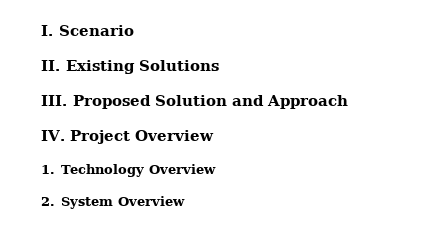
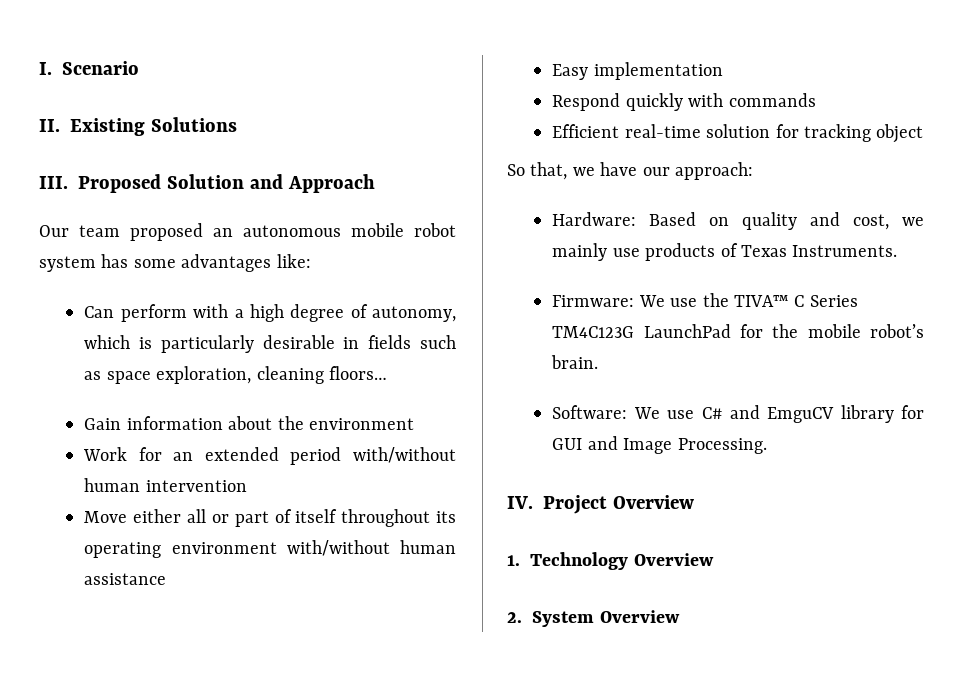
+ Our team proposed an autonomous mobile robot system has some advantages like:
+ Can perform with a high degree of autonomy, which is particularly desirable in fields such as space exploration, cleaning floors…
+ Gain information about the environment
+ Work for an extended period with/without human intervention
+ Move either all or part of itself throughout its operating environment with/without human assistance
+ Easy implementation
+ Respond quickly with commands
+ Efficient real-time solution for tracking object
+ So that, we have our approach:
+ Hardware: Based on quality and cost, we mainly use products of Texas Instruments.
+ Firmware: We use the TIVA™ C Series TM4C123G LaunchPad for the mobile robot’s brain.
+ Software: We use C# and EmguCV library for GUI and Image Processing.

